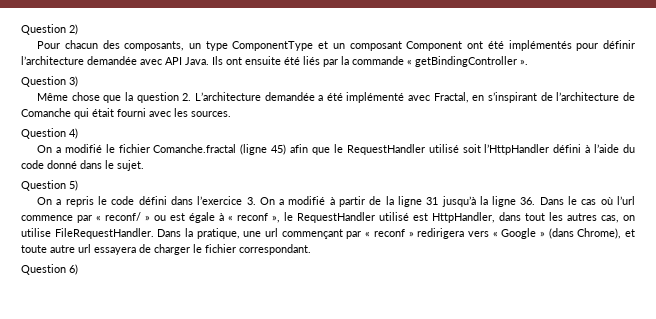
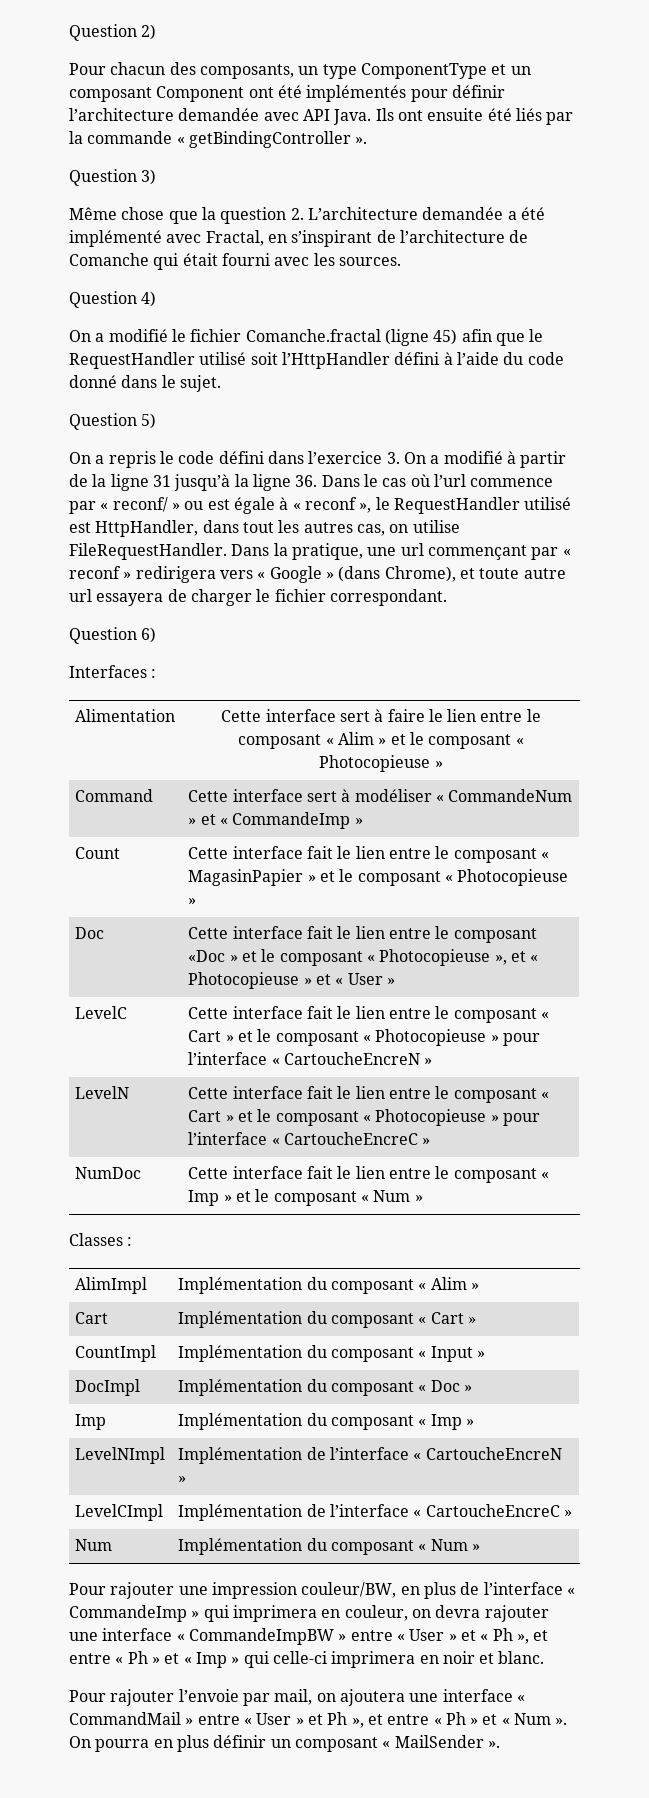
+ Interfaces :
+ Alimentation | Cette interface sert à faire le lien entre le composant « Alim » et le composant « Photocopieuse »
+ Command | Cette interface sert à modéliser « CommandeNum » et « CommandeImp »
+ Count | Cette interface fait le lien entre le composant « MagasinPapier » et le composant « Photocopieuse »
+ Doc | Cette interface fait le lien entre le composant «Doc » et le composant « Photocopieuse », et « Photocopieuse » et « User »
+ LevelC | Cette interface fait le lien entre le composant « Cart » et le composant « Photocopieuse » pour l’interface « CartoucheEncreN »
+ LevelN | Cette interface fait le lien entre le composant « Cart » et le composant « Photocopieuse » pour l’interface « CartoucheEncreC »
+ NumDoc | Cette interface fait le lien entre le composant « Imp » et le composant « Num »
+ Classes :
+ AlimImpl | Implémentation du composant « Alim »
+ Cart | Implémentation du composant « Cart »
+ CountImpl | Implémentation du composant « Input »
+ DocImpl | Implémentation du composant « Doc »
+ Imp | Implémentation du composant « Imp »
+ LevelNImpl | Implémentation de l’interface « CartoucheEncreN »
+ LevelCImpl | Implémentation de l’interface « CartoucheEncreC »
+ Num | Implémentation du composant « Num »
+ Pour rajouter une impression couleur/BW, en plus de l’interface « CommandeImp » qui imprimera en couleur, on devra rajouter une interface « CommandeImpBW » entre « User » et « Ph », et entre « Ph » et « Imp » qui celle-ci imprimera en noir et blanc.
+ Pour rajouter l’envoie par mail, on ajoutera une interface « CommandMail » entre « User » et Ph », et entre « Ph » et « Num ». On pourra en plus définir un composant « MailSender ».

